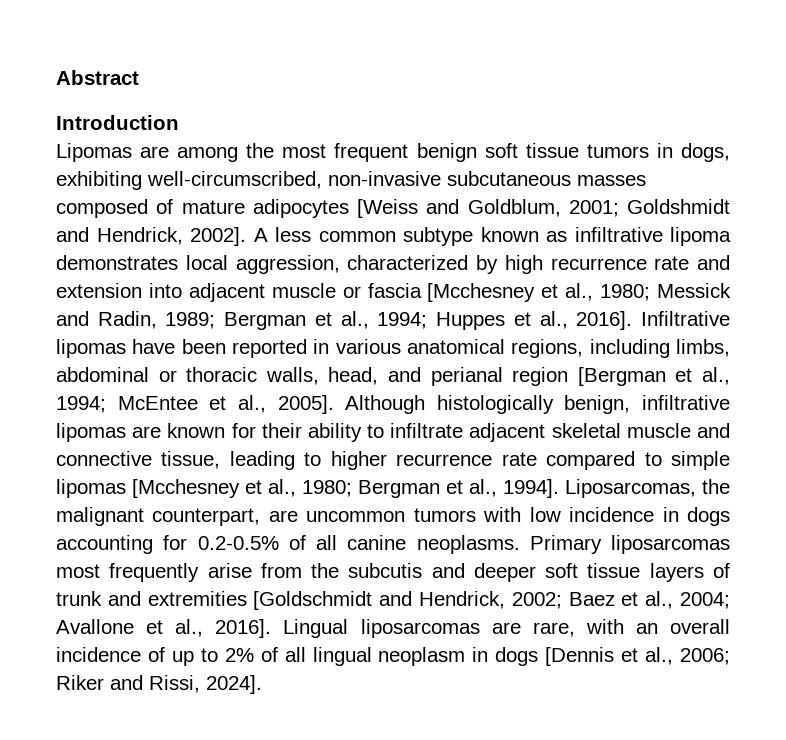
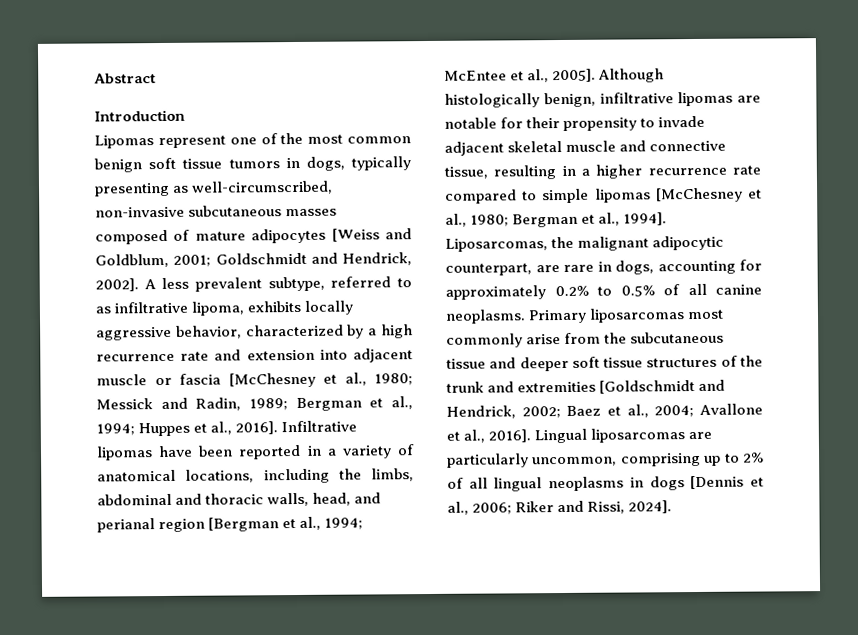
- Lipomas are among the most frequent benign soft tissue tumors in dogs, exhibiting well-circumscribed, non-invasive subcutaneous masses composed of mature adipocytes [Weiss and Goldblum, 2001; Goldshmidt and Hendrick, 2002].
+ Lipomas represent one of the most common benign soft tissue tumors in dogs, typically presenting as well-circumscribed, non-invasive subcutaneous masses composed of mature adipocytes [Weiss and Goldblum, 2001; Goldschmidt and Hendrick, 2002].
- A less common subtype known as infiltrative lipoma demonstrates local aggression, characterized by high recurrence rate and extension into adjacent muscle or fascia [Mcchesney et al., 1980; Messick and Radin, 1989; Bergman et al., 1994; Huppes et al., 2016].
+ A less prevalent subtype, referred to as infiltrative lipoma, exhibits locally aggressive behavior, characterized by a high recurrence rate and extension into adjacent muscle or fascia [McChesney et al., 1980; Messick and Radin, 1989; Bergman et al., 1994; Huppes et al., 2016].
- Infiltrative lipomas have been reported in various anatomical regions, including limbs, abdominal or thoracic walls, head, and perianal region [Bergman et al., 1994; McEntee et al., 2005].
+ Infiltrative lipomas have been reported in a variety of anatomical locations, including the limbs, abdominal and thoracic walls, head, and perianal region [Bergman et al., 1994; McEntee et al., 2005].
- Although histologically benign, infiltrative lipomas are known for their ability to infiltrate adjacent skeletal muscle and connective tissue, leading to higher recurrence rate compared to simple lipomas [Mcchesney et al., 1980; Bergman et al., 1994].
+ Although histologically benign, infiltrative lipomas are notable for their propensity to invade adjacent skeletal muscle and connective tissue, resulting in a higher recurrence rate compared to simple lipomas [McChesney et al., 1980; Bergman et al., 1994].
- Liposarcomas, the malignant counterpart, are uncommon tumors with low incidence in dogs accounting for 0.2-0.5% of all canine neoplasms.
+ Liposarcomas, the malignant adipocytic counterpart, are rare in dogs, accounting for approximately 0.2% to 0.5% of all canine neoplasms.
- Primary liposarcomas most frequently arise from the subcutis and deeper soft tissue layers of trunk and extremities [Goldschmidt and Hendrick, 2002; Baez et al., 2004; Avallone et al., 2016].
+ Primary liposarcomas most commonly arise from the subcutaneous tissue and deeper soft tissue structures of the trunk and extremities [Goldschmidt and Hendrick, 2002; Baez et al., 2004; Avallone et al., 2016].
- Lingual liposarcomas are rare, with an overall incidence of up to 2% of all lingual neoplasm in dogs [Dennis et al., 2006; Riker and Rissi, 2024].
+ Lingual liposarcomas are particularly uncommon, comprising up to 2% of all lingual neoplasms in dogs [Dennis et al., 2006; Riker and Rissi, 2024].

